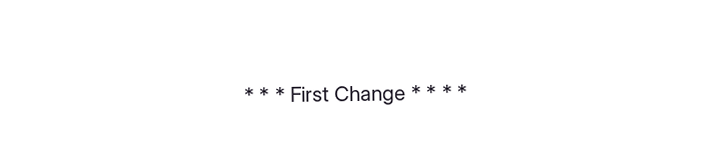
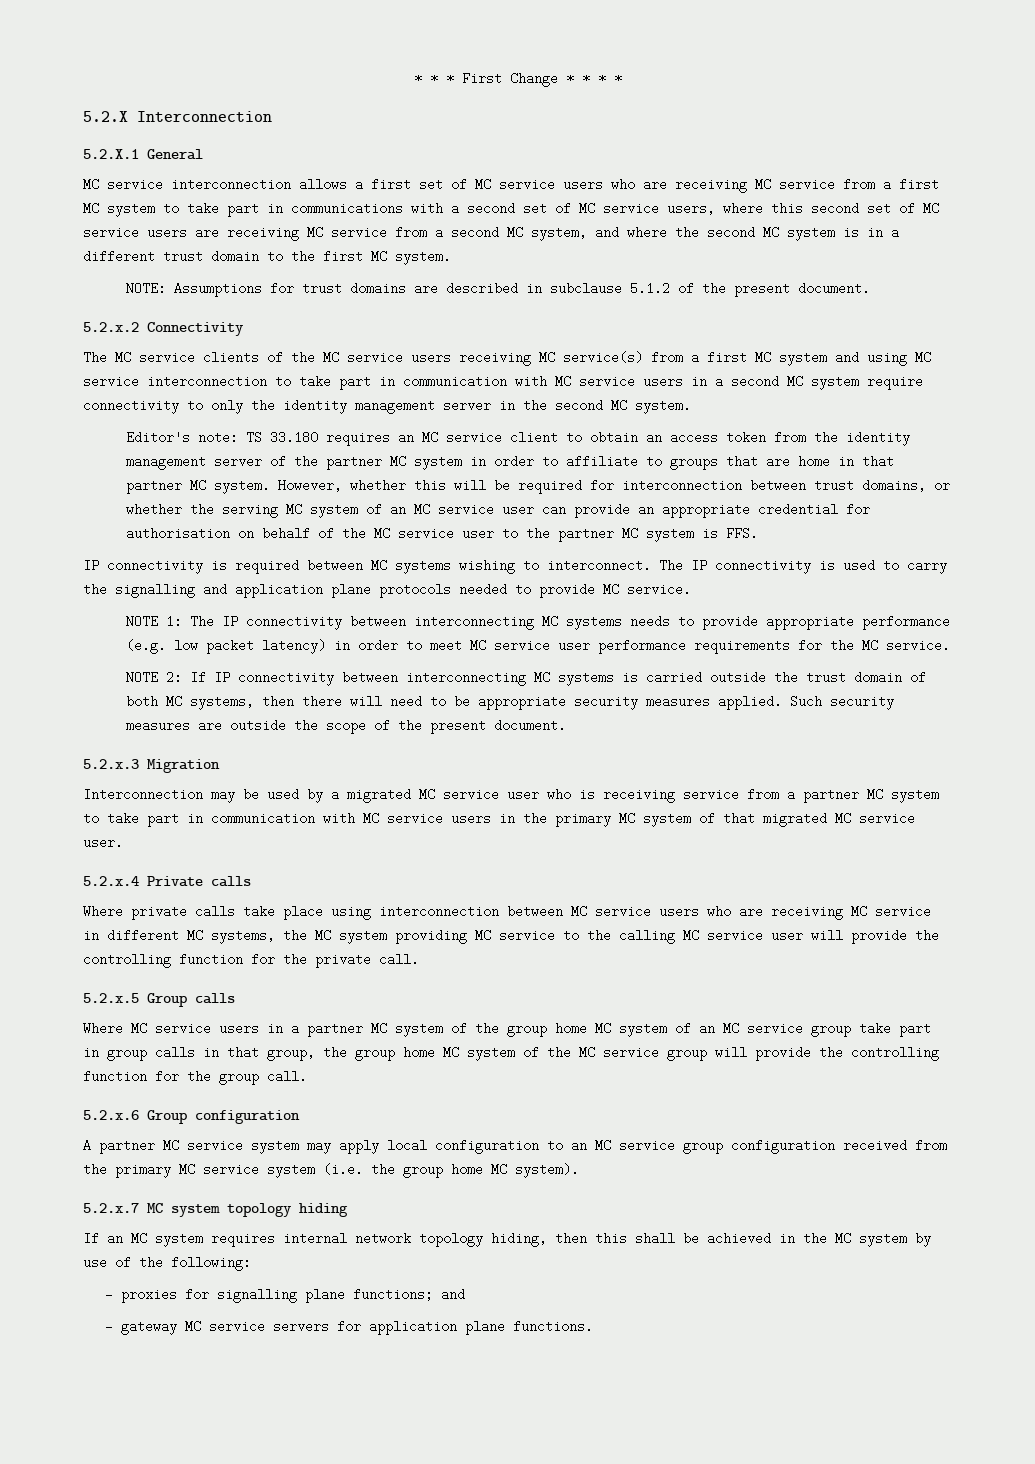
+ 5.2.X Interconnection
+ 5.2.X.1 General
+ MC service interconnection allows a first set of MC service users who are receiving MC service from a first MC system to take part in communications with a second set of MC service users, where this second set of MC service users are receiving MC service from a second MC system, and where the second MC system is in a different trust domain to the first MC system.
+ NOTE: Assumptions for trust domains are described in subclause 5.1.2 of the present document.
+ 5.2.x.2 Connectivity
+ The MC service clients of the MC service users receiving MC service(s) from a first MC system and using MC service interconnection to take part in communication with MC service users in a second MC system require connectivity to only the identity management server in the second MC system.
+ Editor's note: TS 33.180 requires an MC service client to obtain an access token from the identity management server of the partner MC system in order to affiliate to groups that are home in that partner MC system. However, whether this will be required for interconnection between trust domains, or whether the serving MC system of an MC service user can provide an appropriate credential for authorisation on behalf of the MC service user to the partner MC system is FFS.
+ IP connectivity is required between MC systems wishing to interconnect. The IP connectivity is used to carry the signalling and application plane protocols needed to provide MC service.
+ NOTE 1: The IP connectivity between interconnecting MC systems needs to provide appropriate performance (e.g. low packet latency) in order to meet MC service user performance requirements for the MC service.
+ NOTE 2: If IP connectivity between interconnecting MC systems is carried outside the trust domain of both MC systems, then there will need to be appropriate security measures applied. Such security measures are outside the scope of the present document.
+ 5.2.x.3 Migration
+ Interconnection may be used by a migrated MC service user who is receiving service from a partner MC system to take part in communication with MC service users in the primary MC system of that migrated MC service user.
+ 5.2.x.4 Private calls
+ Where private calls take place using interconnection between MC service users who are receiving MC service in different MC systems, the MC system providing MC service to the calling MC service user will provide the controlling function for the private call.
+ 5.2.x.5 Group calls
+ Where MC service users in a partner MC system of the group home MC system of an MC service group take part in group calls in that group, the group home MC system of the MC service group will provide the controlling function for the group call.
+ 5.2.x.6 Group configuration
+ A partner MC service system may apply local configuration to an MC service group configuration received from the primary MC service system (i.e. the group home MC system).
+ 5.2.x.7 MC system topology hiding
+ If an MC system requires internal network topology hiding, then this shall be achieved in the MC system by use of the following:
+ - proxies for signalling plane functions; and
+ - gateway MC service servers for application plane functions.

